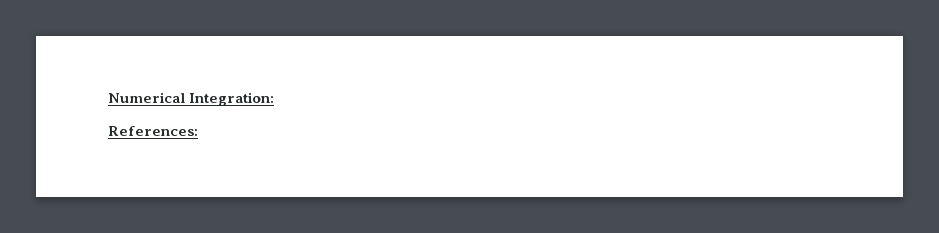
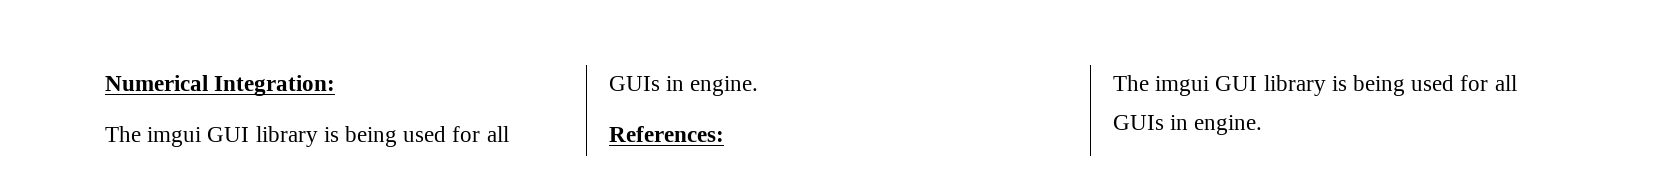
  Numerical Integration:
+ The imgui GUI library is being used for all GUIs in engine.
  References:
+ The imgui GUI library is being used for all GUIs in engine.

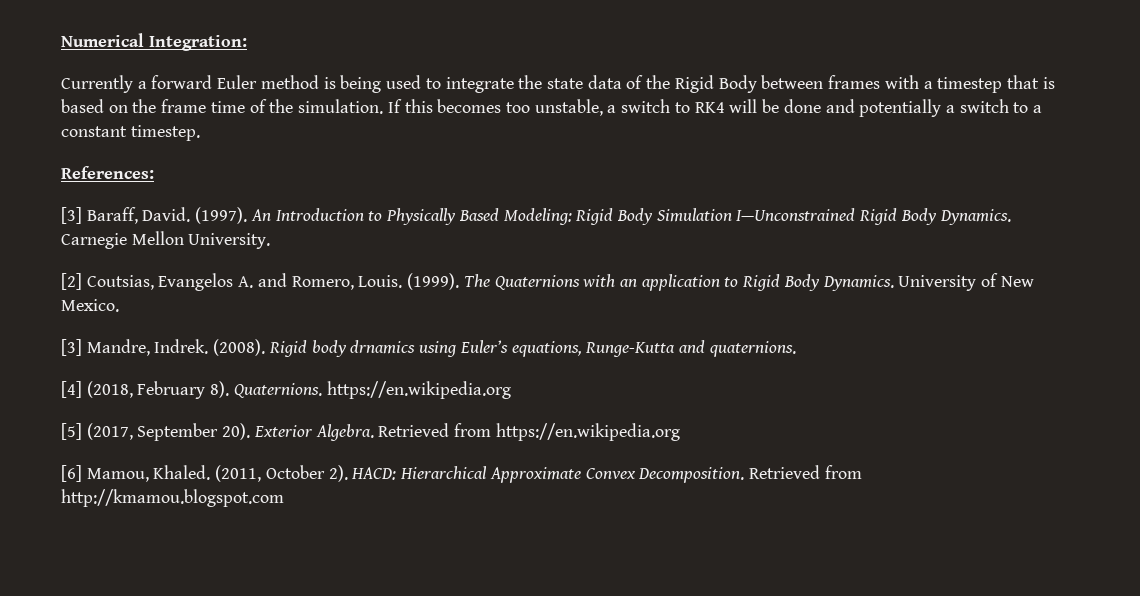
  Numerical Integration:
- The imgui GUI library is being used for all GUIs in engine.
+ Currently a forward Euler method is being used to integrate the state data of the Rigid Body between frames with a timestep that is based on the frame time of the simulation. If this becomes too unstable, a switch to RK4 will be done and potentially a switch to a constant timestep.
  References:
- The imgui GUI library is being used for all GUIs in engine.
+ [3] Baraff, David. (1997). An Introduction to Physically Based Modeling: Rigid Body Simulation I—Unconstrained Rigid Body Dynamics. Carnegie Mellon University.
+ [2] Coutsias, Evangelos A. and Romero, Louis. (1999). The Quaternions with an application to Rigid Body Dynamics. University of New Mexico.
+ [3] Mandre, Indrek. (2008). Rigid body drnamics using Euler’s equations, Runge-Kutta and quaternions.
+ [4] (2018, February 8). Quaternions. https://en.wikipedia.org
+ [5] (2017, September 20). Exterior Algebra. Retrieved from https://en.wikipedia.org
+ [6] Mamou, Khaled. (2011, October 2). HACD: Hierarchical Approximate Convex Decomposition. Retrieved from http://kmamou.blogspot.com

